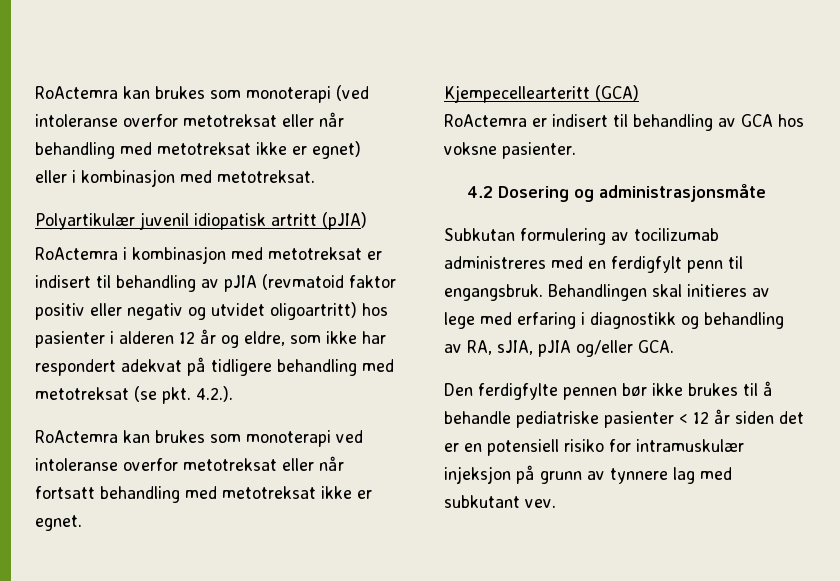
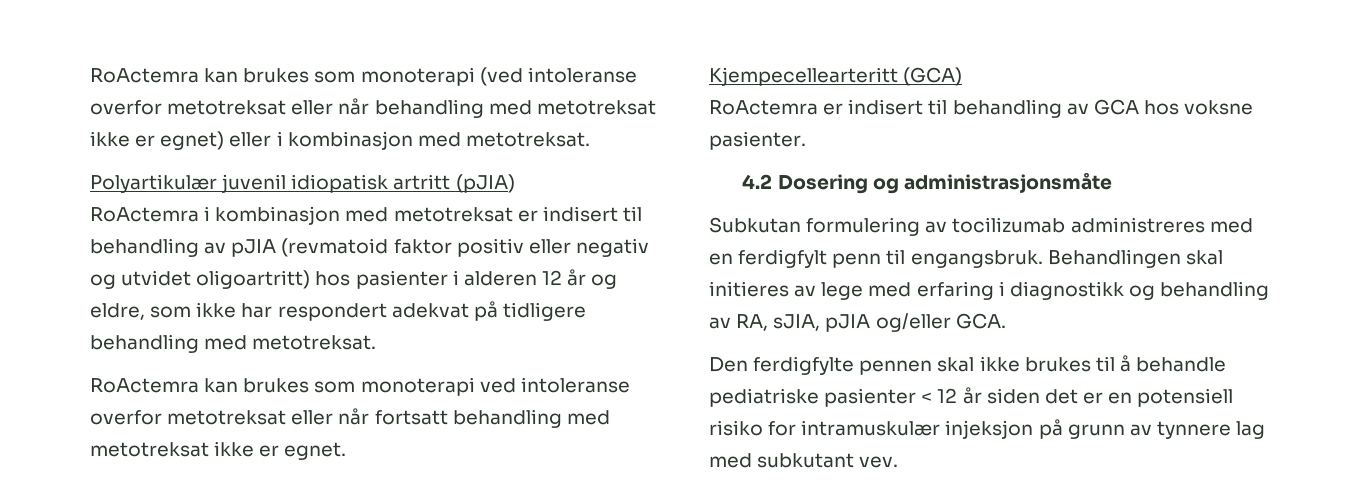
- RoActemra i kombinasjon med metotreksat er indisert til behandling av pJIA (revmatoid faktor positiv eller negativ og utvidet oligoartritt) hos pasienter i alderen 12 år og eldre, som ikke har respondert adekvat på tidligere behandling med metotreksat (se pkt. 4.2.).
+ RoActemra i kombinasjon med metotreksat er indisert til behandling av pJIA (revmatoid faktor positiv eller negativ og utvidet oligoartritt) hos pasienter i alderen 12 år og eldre, som ikke har respondert adekvat på tidligere behandling med metotreksat.
- Den ferdigfylte pennen bør ikke brukes til å behandle pediatriske pasienter < 12 år siden det er en potensiell risiko for intramuskulær injeksjon på grunn av tynnere lag med subkutant vev.
+ Den ferdigfylte pennen skal ikke brukes til å behandle pediatriske pasienter < 12 år siden det er en potensiell risiko for intramuskulær injeksjon på grunn av tynnere lag med subkutant vev.

